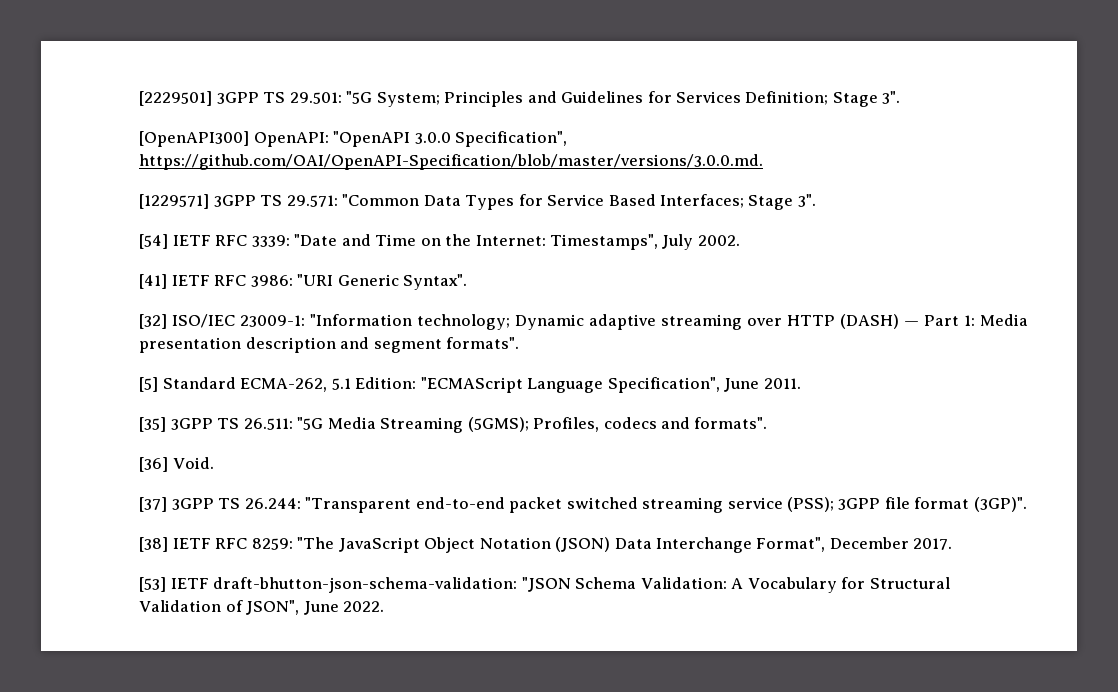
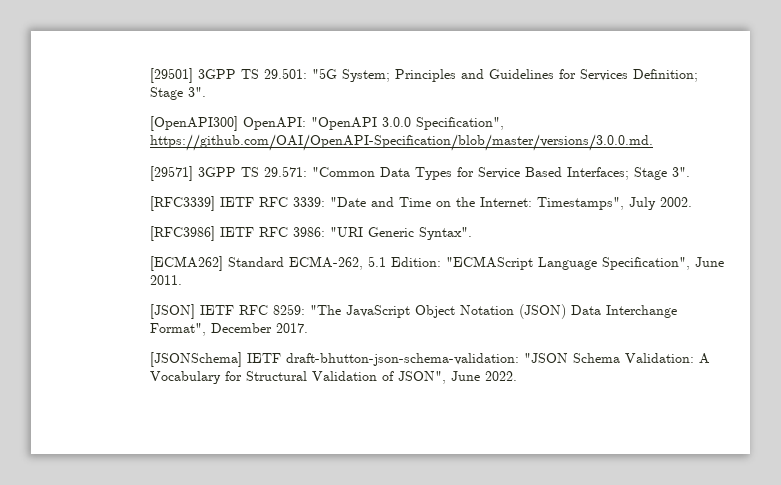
- [2229501] 3GPP TS 29.501: "5G System; Principles and Guidelines for Services Definition; Stage 3".
+ [29501] 3GPP TS 29.501: "5G System; Principles and Guidelines for Services Definition; Stage 3".
- [1229571] 3GPP TS 29.571: "Common Data Types for Service Based Interfaces; Stage 3".
+ [29571] 3GPP TS 29.571: "Common Data Types for Service Based Interfaces; Stage 3".
- [54] IETF RFC 3339: "Date and Time on the Internet: Timestamps", July 2002.
+ [RFC3339] IETF RFC 3339: "Date and Time on the Internet: Timestamps", July 2002.
- [41] IETF RFC 3986: "URI Generic Syntax".
+ [RFC3986] IETF RFC 3986: "URI Generic Syntax".
- [32] ISO/IEC 23009-1: "Information technology; Dynamic adaptive streaming over HTTP (DASH) — Part 1: Media presentation description and segment formats".
- [5] Standard ECMA-262, 5.1 Edition: "ECMAScript Language Specification", June 2011.
+ [ECMA262] Standard ECMA-262, 5.1 Edition: "ECMAScript Language Specification", June 2011.
- [35] 3GPP TS 26.511: "5G Media Streaming (5GMS); Profiles, codecs and formats".
- [36] Void.
- [37] 3GPP TS 26.244: "Transparent end-to-end packet switched streaming service (PSS); 3GPP file format (3GP)".
- [38] IETF RFC 8259: "The JavaScript Object Notation (JSON) Data Interchange Format", December 2017.
+ [JSON] IETF RFC 8259: "The JavaScript Object Notation (JSON) Data Interchange Format", December 2017.
- [53] IETF draft-bhutton-json-schema-validation: "JSON Schema Validation: A Vocabulary for Structural Validation of JSON", June 2022.
+ [JSONSchema] IETF draft-bhutton-json-schema-validation: "JSON Schema Validation: A Vocabulary for Structural Validation of JSON", June 2022.

